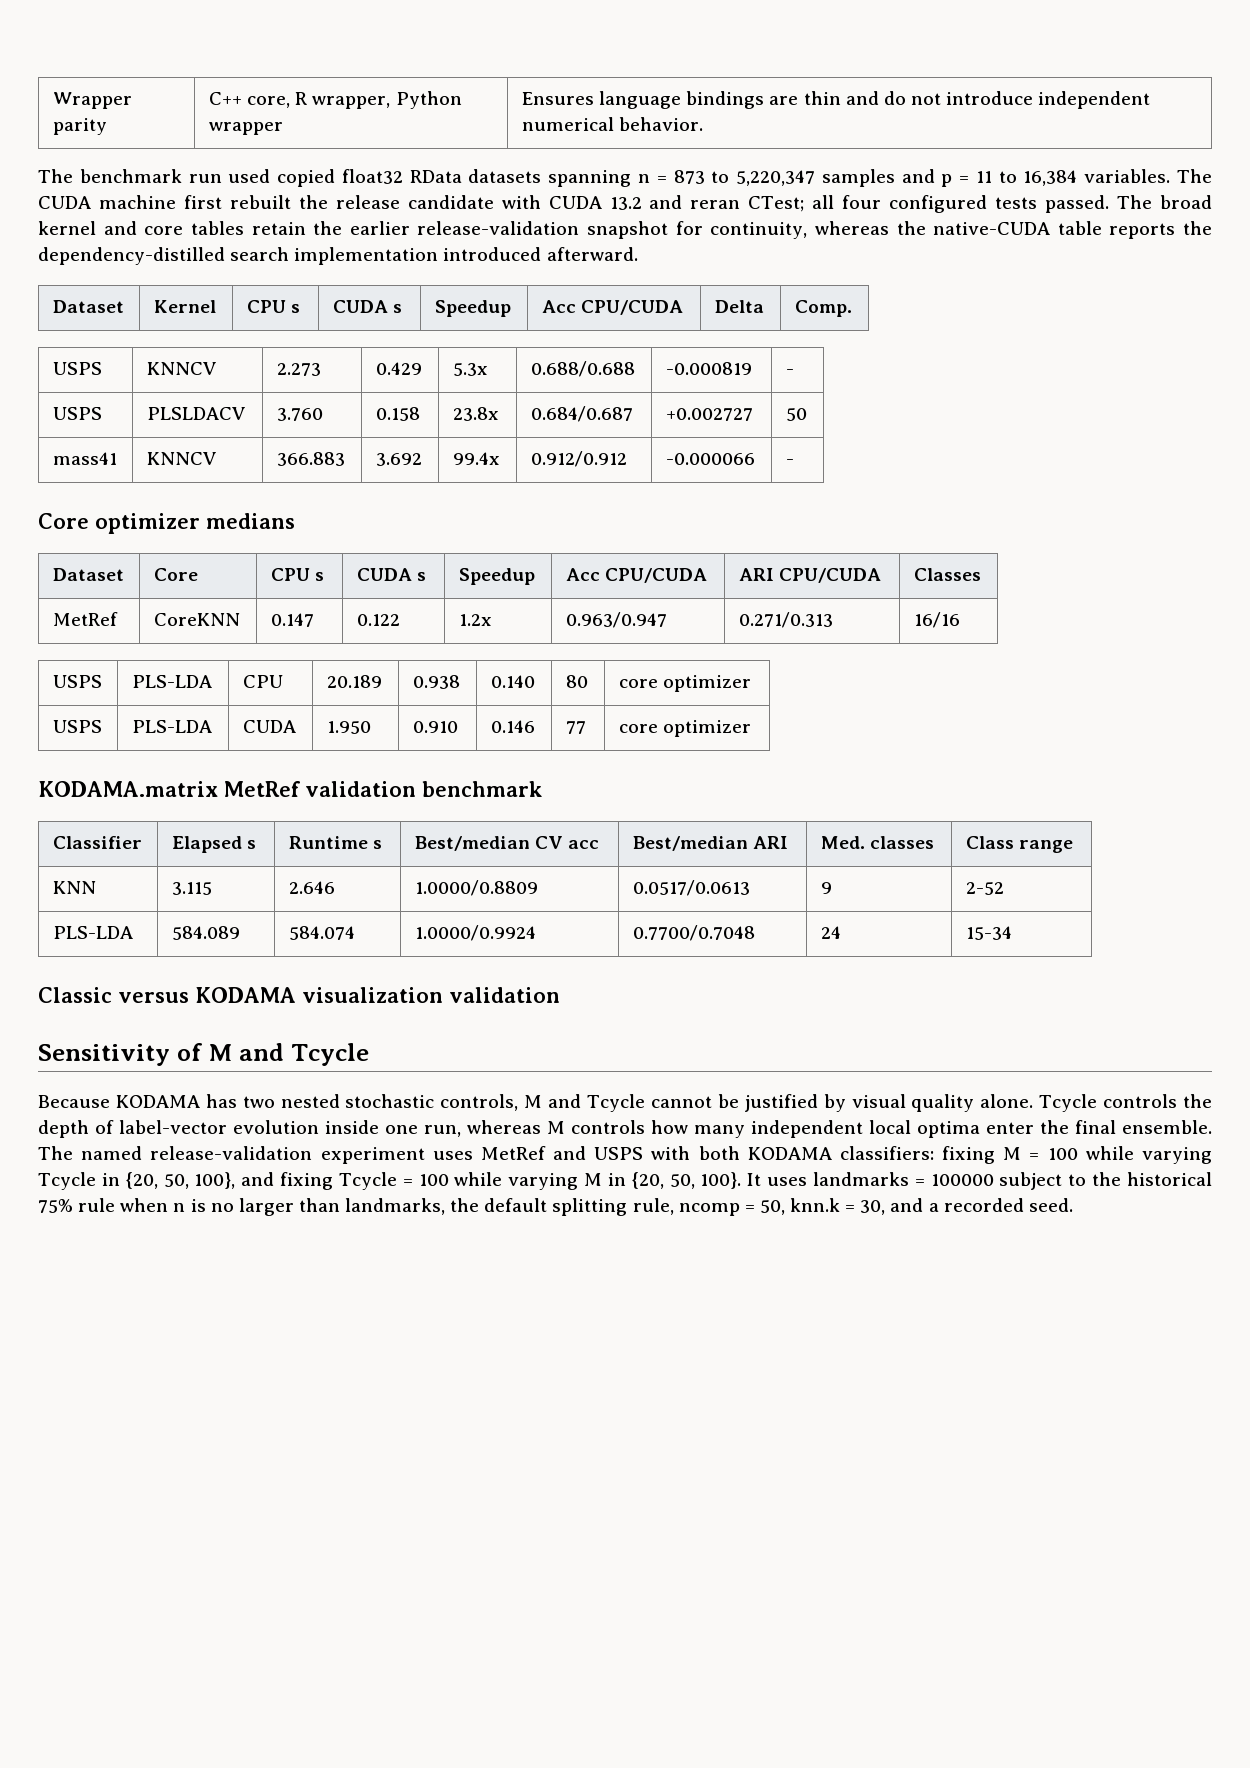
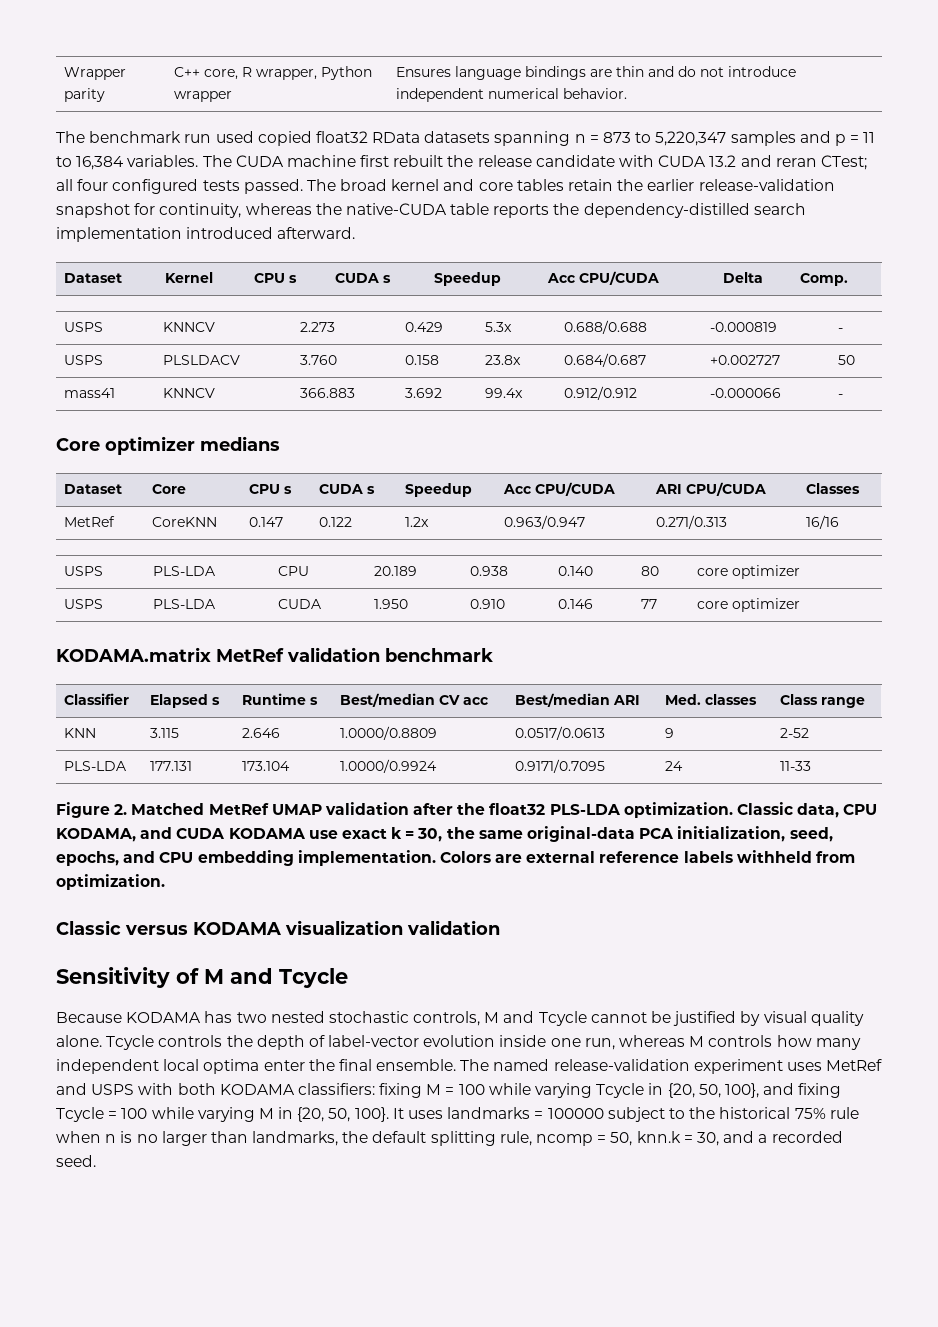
- PLS-LDA | 584.089 | 584.074 | 1.0000/0.9924 | 0.7700/0.7048 | 24 | 15-34
+ PLS-LDA | 177.131 | 173.104 | 1.0000/0.9924 | 0.9171/0.7095 | 24 | 11-33
+ Figure 2. Matched MetRef UMAP validation after the float32 PLS-LDA optimization. Classic data, CPU KODAMA, and CUDA KODAMA use exact k = 30, the same original-data PCA initialization, seed, epochs, and CPU embedding implementation. Colors are external reference labels withheld from optimization.

